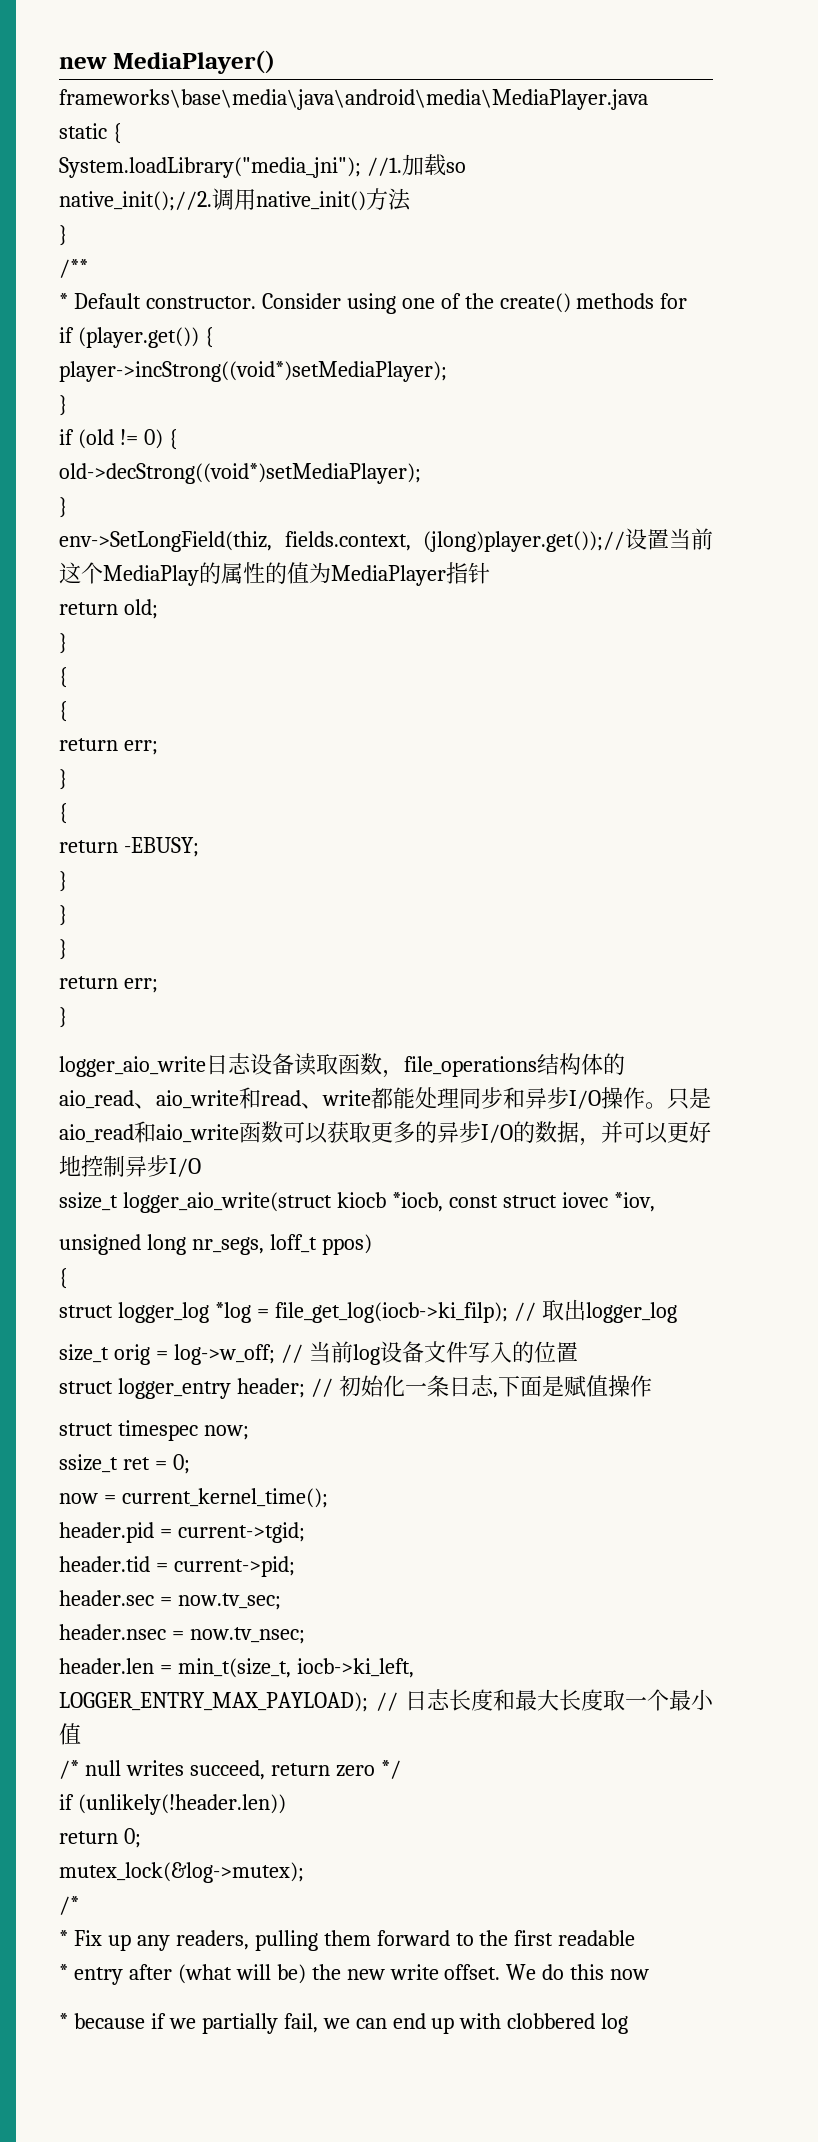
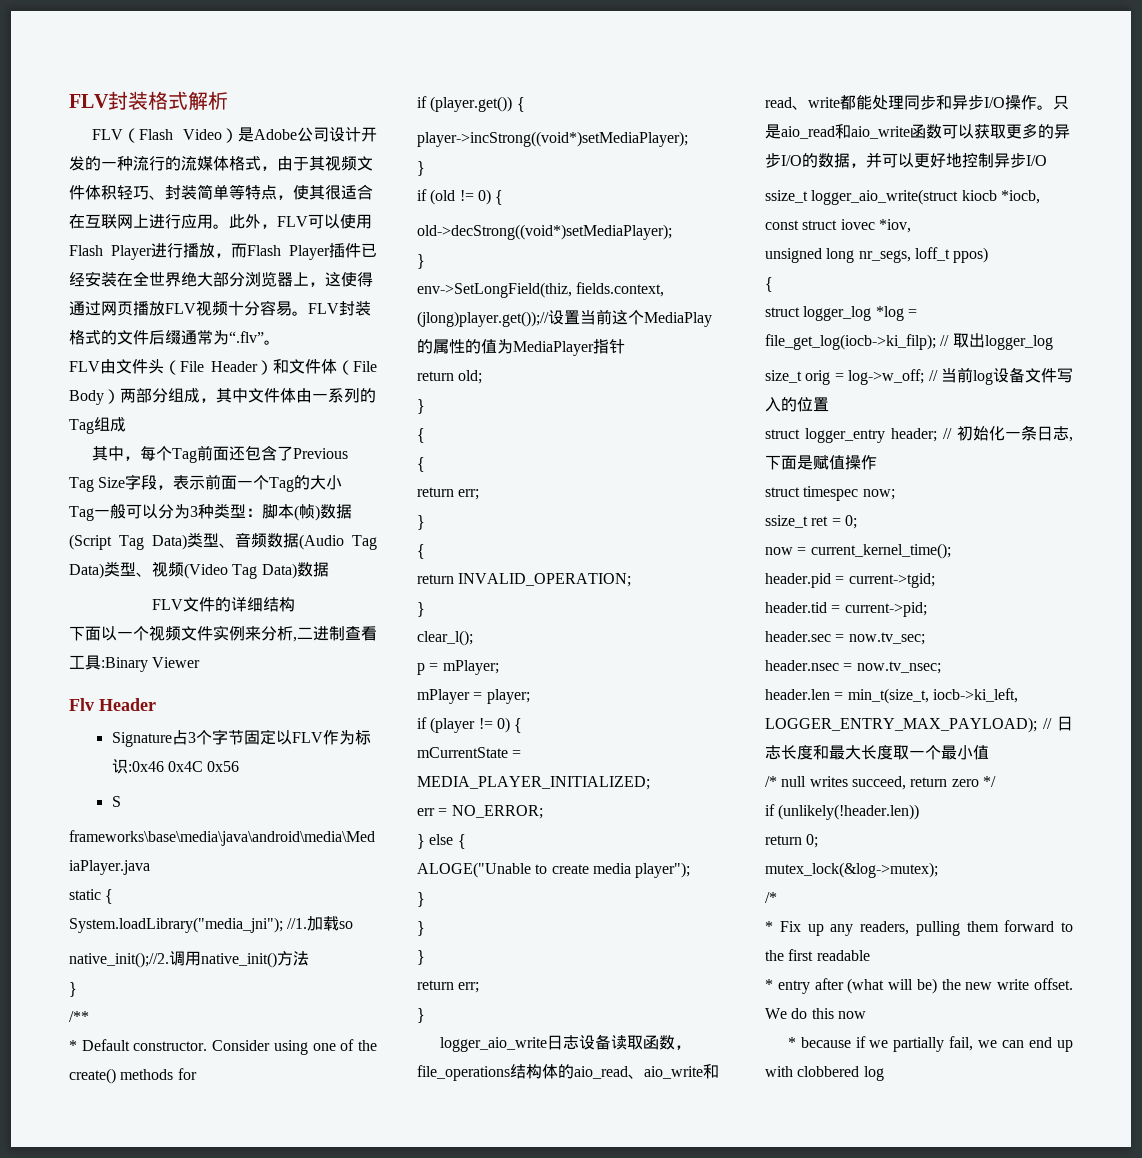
- new MediaPlayer()
+ FLV封装格式解析
+ FLV（Flash Video）是Adobe公司设计开发的一种流行的流媒体格式，由于其视频文件体积轻巧、封装简单等特点，使其很适合在互联网上进行应用。此外，FLV可以使用Flash Player进行播放，而Flash Player插件已经安装在全世界绝大部分浏览器上，这使得通过网页播放FLV视频十分容易。FLV封装格式的文件后缀通常为“.flv”。
+ FLV由文件头（File Header）和文件体（File Body）两部分组成，其中文件体由一系列的Tag组成
+ 其中，每个Tag前面还包含了Previous Tag Size字段，表示前面一个Tag的大小
+ Tag一般可以分为3种类型：脚本(帧)数据(Script Tag Data)类型、音频数据(Audio Tag Data)类型、视频(Video Tag Data)数据
+ FLV文件的详细结构
+ 下面以一个视频文件实例来分析,二进制查看工具:Binary Viewer
+ Flv Header
+ Signature占3个字节固定以FLV作为标识:0x46 0x4C 0x56
+ S
- return -EBUSY;
+ return INVALID_OPERATION;
+ }
+ clear_l();
+ p = mPlayer;
+ mPlayer = player;
+ if (player != 0) {
+ mCurrentState = MEDIA_PLAYER_INITIALIZED;
+ err = NO_ERROR;
+ } else {
+ ALOGE("Unable to create media player");

